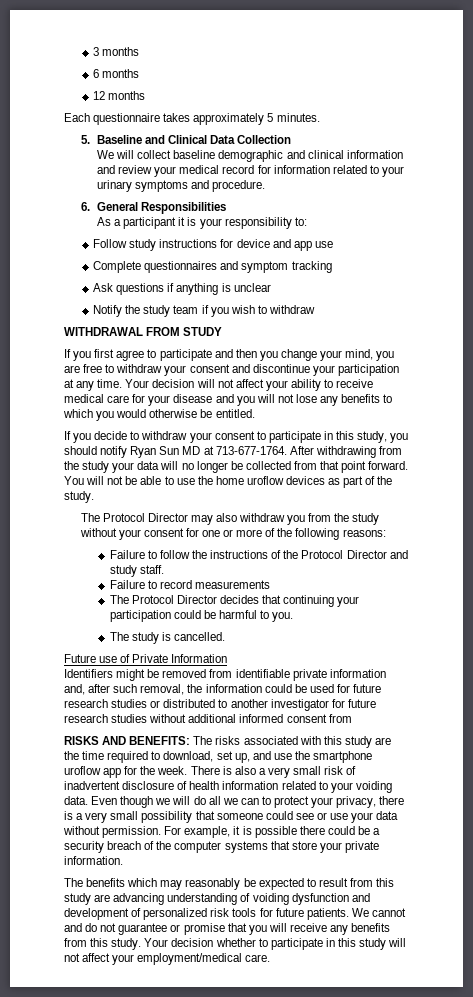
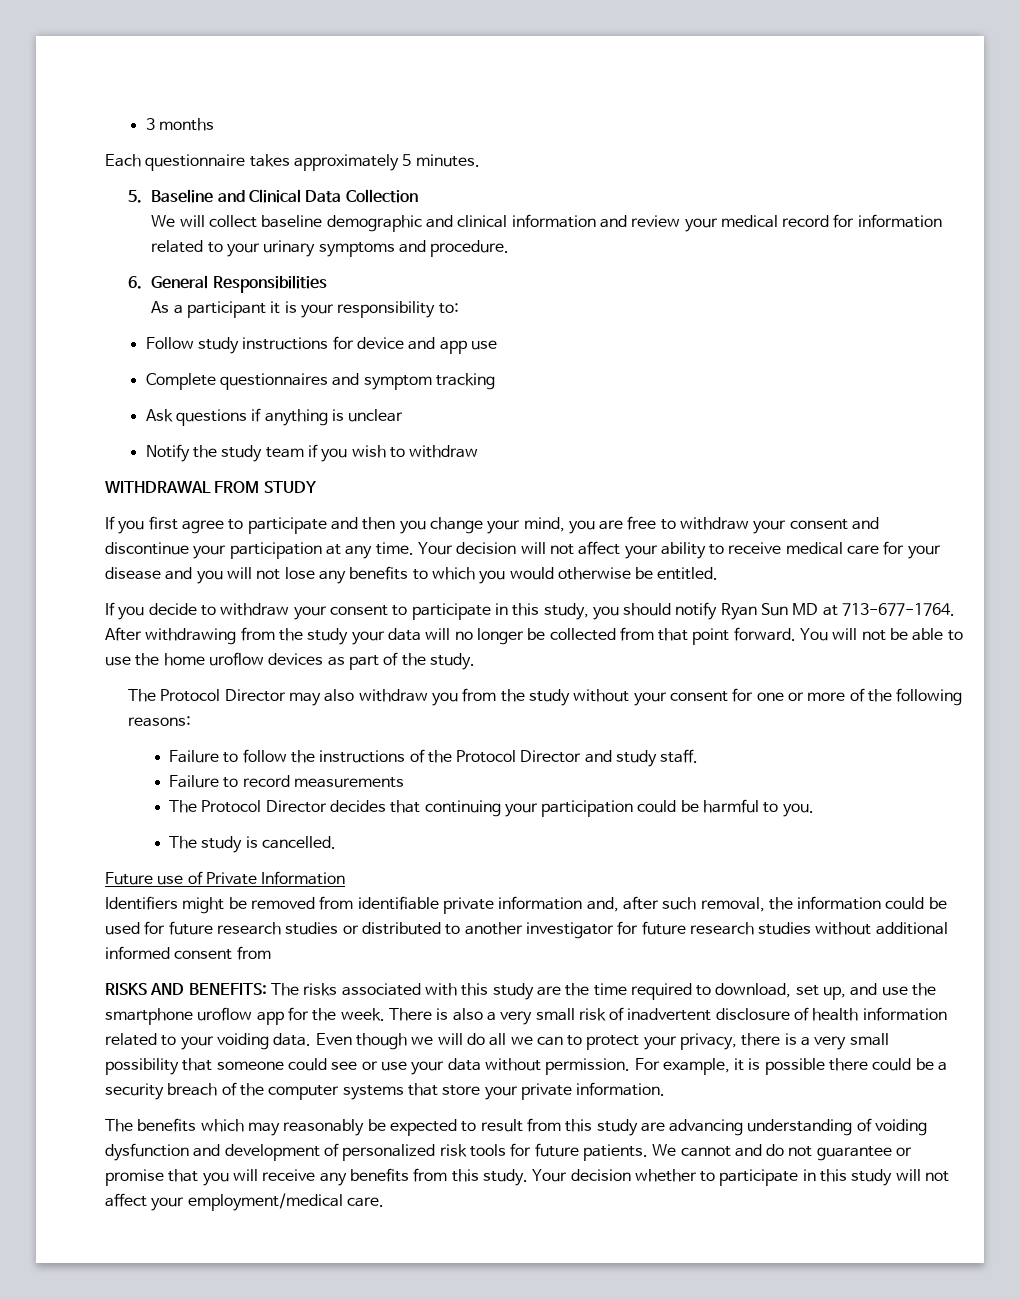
- 6 months
- 12 months

